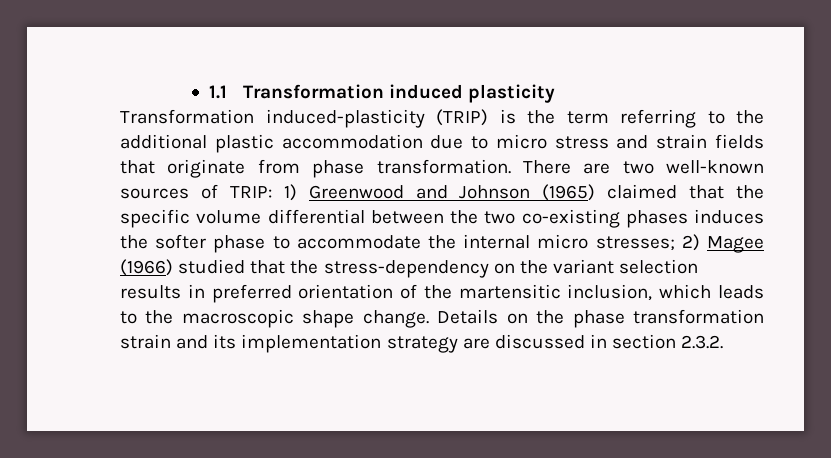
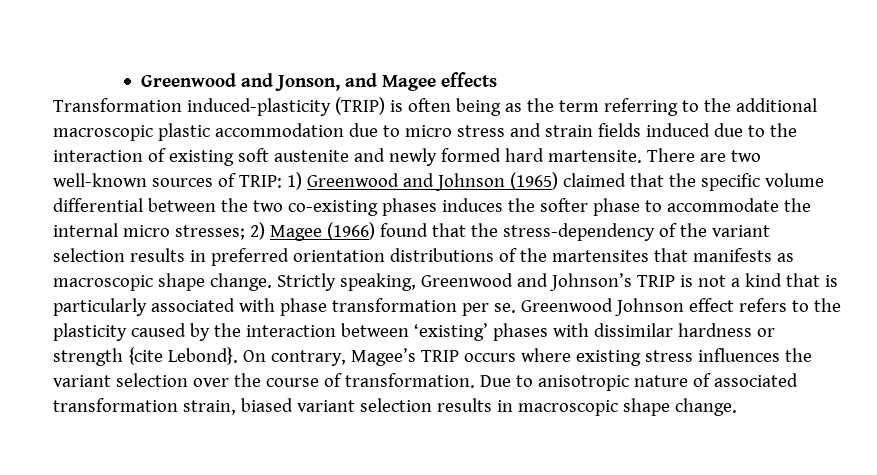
- 1.1 Transformation induced plasticity
+ Greenwood and Jonson, and Magee effects
- Transformation induced-plasticity (TRIP) is the term referring to the additional plastic accommodation due to micro stress and strain fields that originate from phase transformation.
+ Transformation induced-plasticity (TRIP) is often being as the term referring to the additional macroscopic plastic accommodation due to micro stress and strain fields induced due to the interaction of existing soft austenite and newly formed hard martensite.
- There are two well-known sources of TRIP: 1) Greenwood and Johnson (1965) claimed that the specific volume differential between the two co-existing phases induces the softer phase to accommodate the internal micro stresses; 2) Magee (1966) studied that the stress-dependency on the variant selection results in preferred orientation of the martensitic inclusion, which leads to the macroscopic shape change. Details on the phase transformation strain and its implementation strategy are discussed in section 2.3.2.
+ There are two well-known sources of TRIP: 1) Greenwood and Johnson (1965) claimed that the specific volume differential between the two co-existing phases induces the softer phase to accommodate the internal micro stresses; 2) Magee (1966) found that the stress-dependency of the variant selection results in preferred orientation distributions of the martensites that manifests as macroscopic shape change. Strictly speaking, Greenwood and Johnson’s TRIP is not a kind that is particularly associated with phase transformation per se. Greenwood Johnson effect refers to the plasticity caused by the interaction between ‘existing’ phases with dissimilar hardness or strength {cite Lebond}. On contrary, Magee’s TRIP occurs where existing stress influences the variant selection over the course of transformation. Due to anisotropic nature of associated transformation strain, biased variant selection results in macroscopic shape change.

